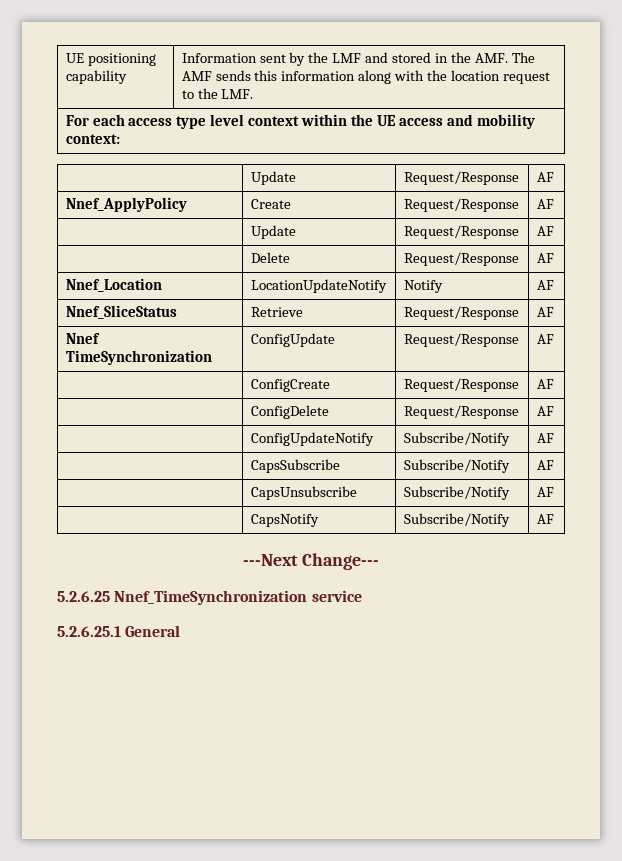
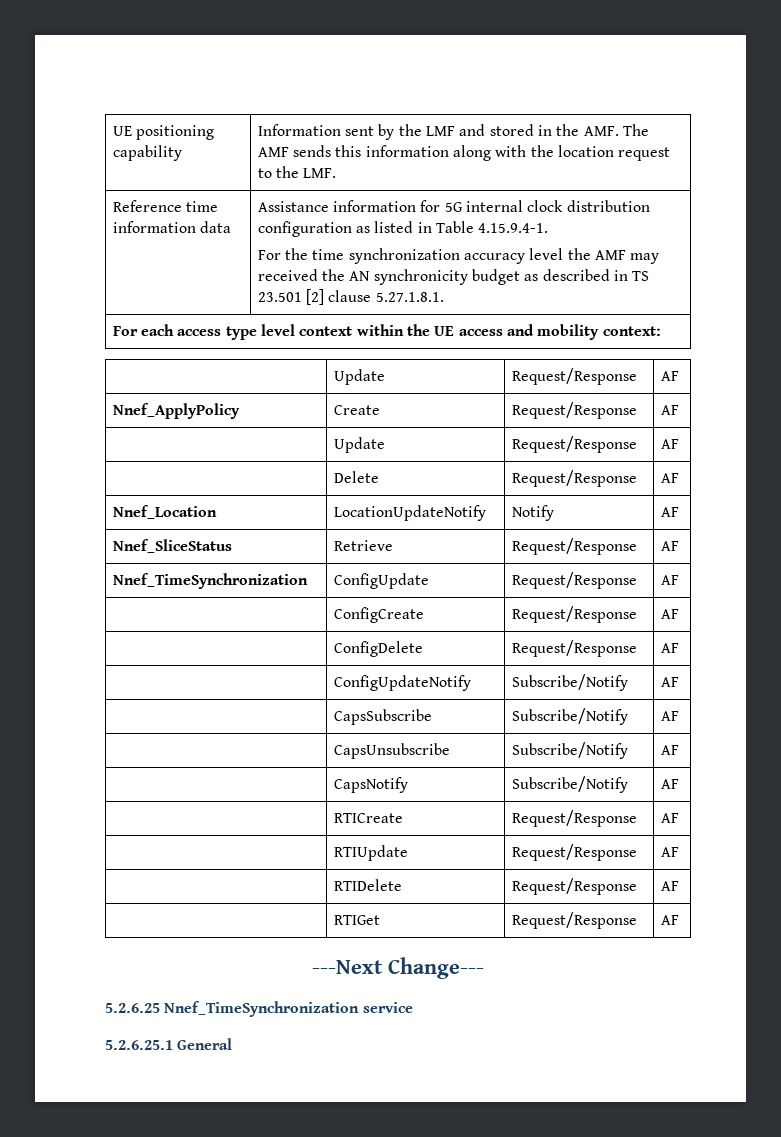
+ Reference time information data | Assistance information for 5G internal clock distribution configuration as listed in Table 4.15.9.4-1.
+ For the time synchronization accuracy level the AMF may received the AN synchronicity budget as described in TS 23.501 [2] clause 5.27.1.8.1.
- Nnef TimeSynchronization | ConfigUpdate | Request/Response | AF
+ Nnef_TimeSynchronization | ConfigUpdate | Request/Response | AF
+ | RTICreate | Request/Response | AF
+ | RTIUpdate | Request/Response | AF
+ | RTIDelete | Request/Response | AF
+ | RTIGet | Request/Response | AF

